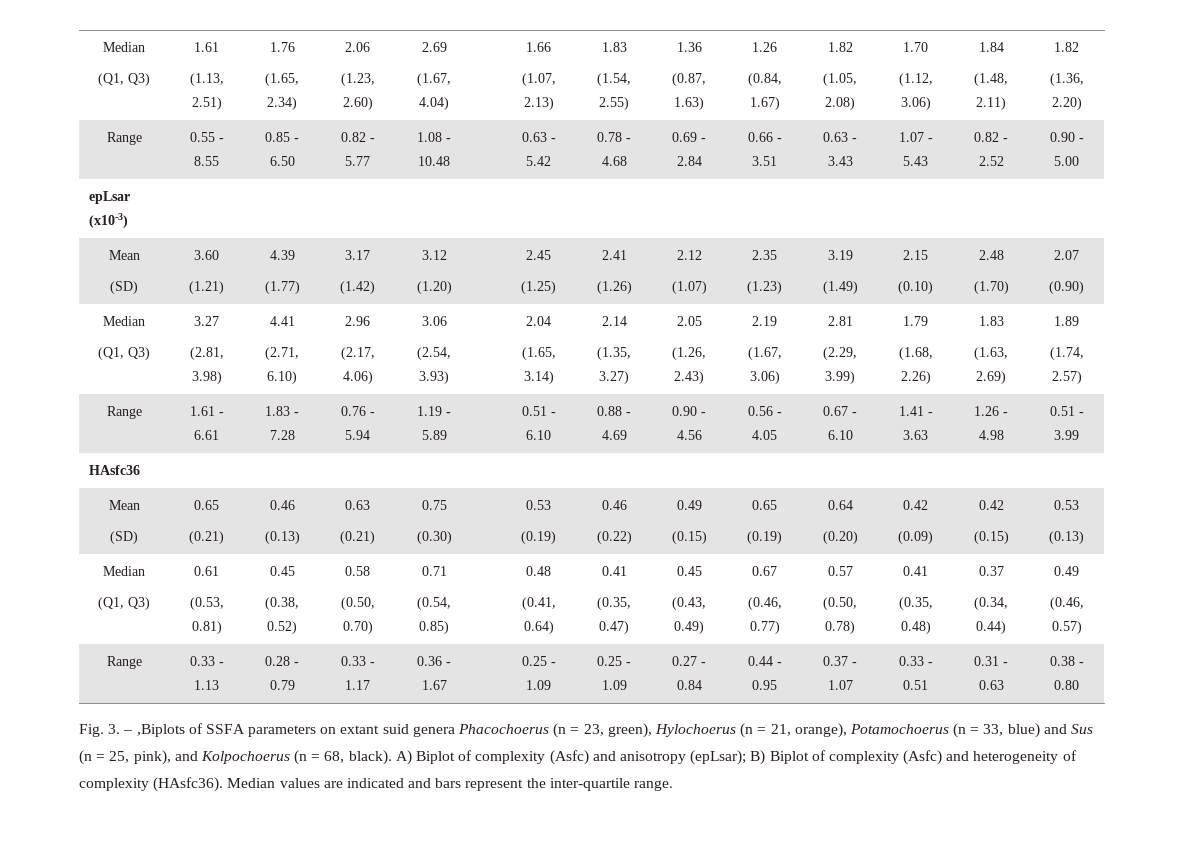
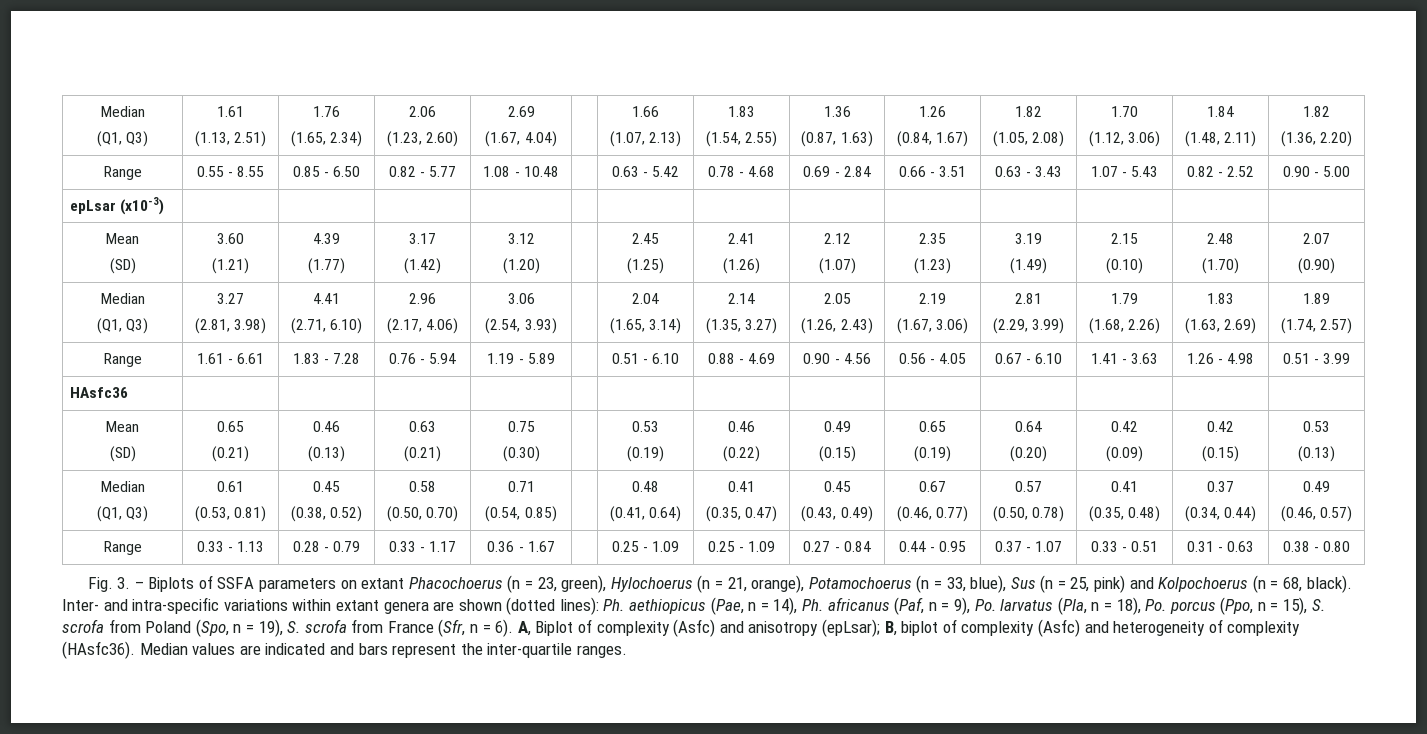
- Fig. 3. – ,Biplots of SSFA parameters on extant suid genera Phacochoerus (n = 23, green), Hylochoerus (n = 21, orange), Potamochoerus (n = 33, blue) and Sus (n = 25, pink), and Kolpochoerus (n = 68, black).
+ Fig. 3. – Biplots of SSFA parameters on extant Phacochoerus (n = 23, green), Hylochoerus (n = 21, orange), Potamochoerus (n = 33, blue), Sus (n = 25, pink) and Kolpochoerus (n = 68, black).
- A) Biplot of complexity (Asfc) and anisotropy (epLsar); B) Biplot of complexity (Asfc) and heterogeneity of complexity (HAsfc36).
+ Inter- and intra-specific variations within extant genera are shown (dotted lines): Ph. aethiopicus (Pae, n = 14), Ph. africanus (Paf, n = 9), Po. larvatus (Pla, n = 18), Po. porcus (Ppo, n = 15), S. scrofa from Poland (Spo, n = 19), S. scrofa from France (Sfr, n = 6). A, Biplot of complexity (Asfc) and anisotropy (epLsar); B, biplot of complexity (Asfc) and heterogeneity of complexity (HAsfc36).
- Median values are indicated and bars represent the inter-quartile range.
+ Median values are indicated and bars represent the inter-quartile ranges.

